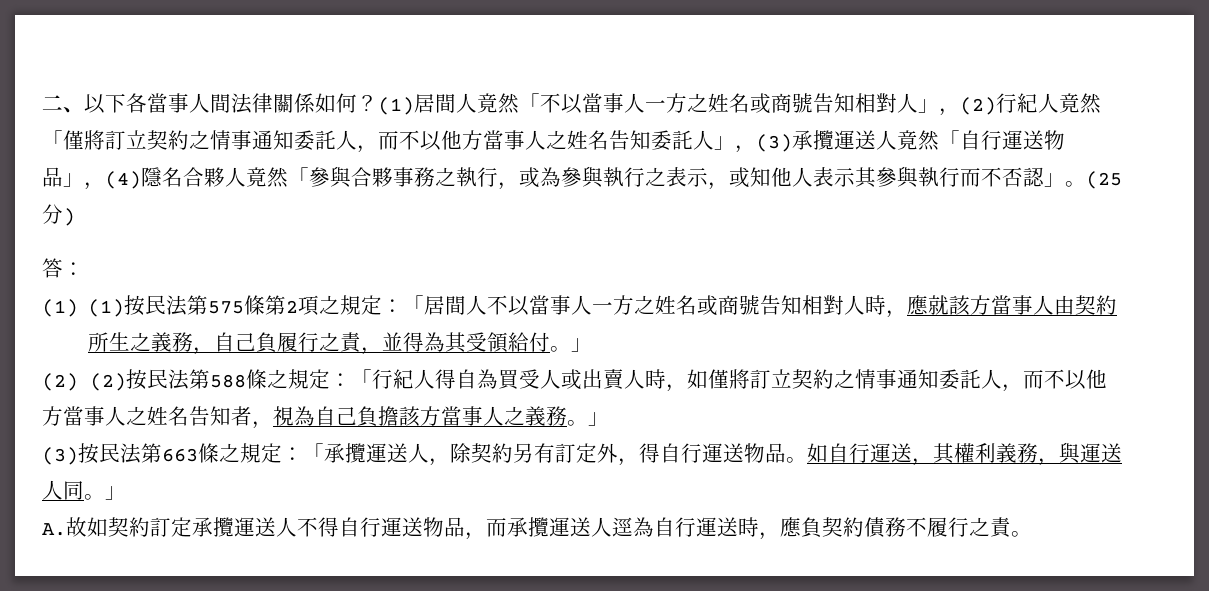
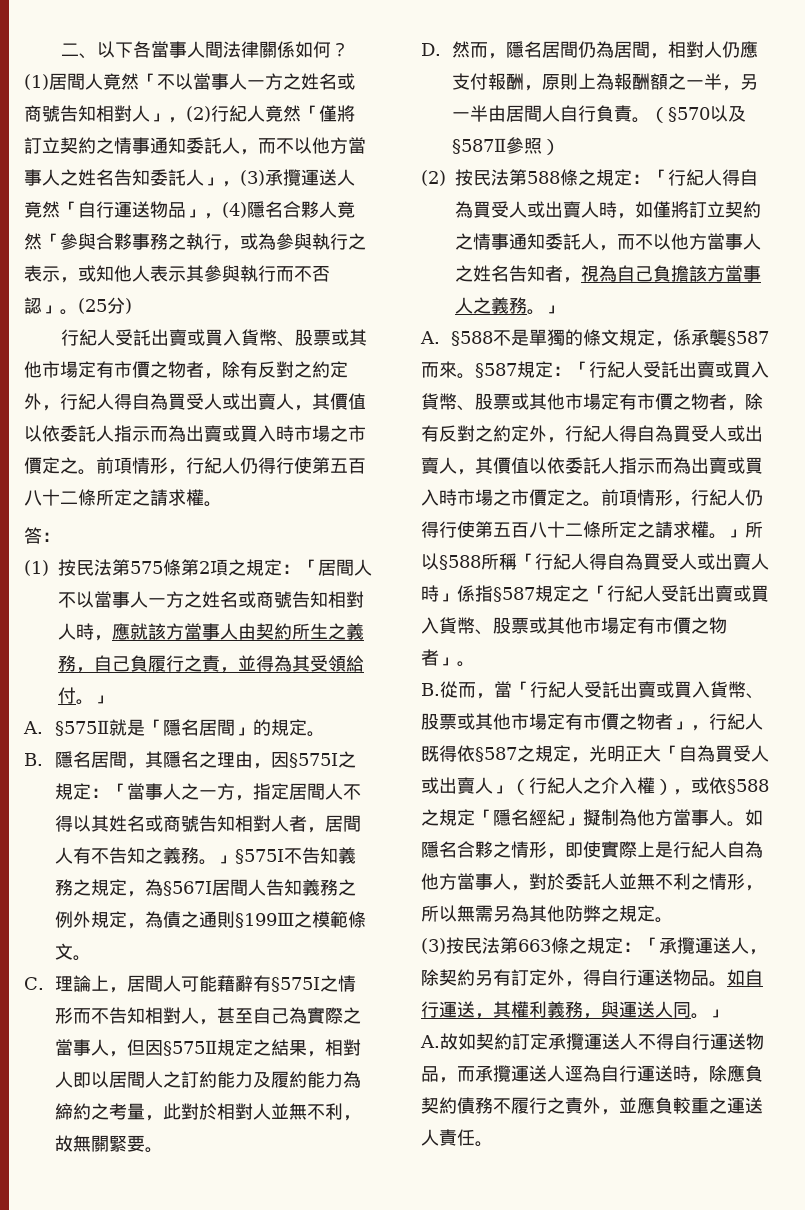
  (25分)
+ 行紀人受託出賣或買入貨幣、股票或其他市場定有市價之物者，除有反對之約定外，行紀人得自為買受人或出賣人，其價值以依委託人指示而為出賣或買入時市場之市價定之。前項情形，行紀人仍得行使第五百八十二條所定之請求權。
- (1) (1)按民法第575條第2項之規定：「居間人不以當事人一方之姓名或商號告知相對人時，應就該方當事人由契約所生之義務，自己負履行之責，並得為其受領給付。」
+ (1)按民法第575條第2項之規定：「居間人不以當事人一方之姓名或商號告知相對人時，應就該方當事人由契約所生之義務，自己負履行之責，並得為其受領給付。」
- (2) (2)按民法第588條之規定：「行紀人得自為買受人或出賣人時，如僅將訂立契約之情事通知委託人，而不以他方當事人之姓名告知者，視為自己負擔該方當事人之義務。」
+ A. §575Ⅱ就是「隱名居間」的規定。
+ B.隱名居間，其隱名之理由，因§575Ⅰ之規定：「當事人之一方，指定居間人不得以其姓名或商號告知相對人者，居間人有不告知之義務。」§575Ⅰ不告知義務之規定，為§567Ⅰ居間人告知義務之例外規定，為債之通則§199Ⅲ之模範條文。
+ C.理論上，居間人可能藉辭有§575Ⅰ之情形而不告知相對人，甚至自己為實際之當事人，但因§575Ⅱ規定之結果，相對人即以居間人之訂約能力及履約能力為締約之考量，此對於相對人並無不利，故無關緊要。
+ D.然而，隱名居間仍為居間，相對人仍應支付報酬，原則上為報酬額之一半，另一半由居間人自行負責。（§570以及§587Ⅱ參照）
+ (2)按民法第588條之規定：「行紀人得自為買受人或出賣人時，如僅將訂立契約之情事通知委託人，而不以他方當事人之姓名告知者，視為自己負擔該方當事人之義務。」
+ A. §588不是單獨的條文規定，係承襲§587而來。§587規定：「行紀人受託出賣或買入貨幣、股票或其他市場定有市價之物者，除有反對之約定外，行紀人得自為買受人或出賣人，其價值以依委託人指示而為出賣或買入時市場之市價定之。前項情形，行紀人仍得行使第五百八十二條所定之請求權。」所以§588所稱「行紀人得自為買受人或出賣人時」係指§587規定之「行紀人受託出賣或買入貨幣、股票或其他市場定有市價之物者」。
+ B.從而，當「行紀人受託出賣或買入貨幣、股票或其他市場定有市價之物者」，行紀人既得依§587之規定，光明正大「自為買受人或出賣人」（行紀人之介入權），或依§588之規定「隱名經紀」擬制為他方當事人。如隱名合夥之情形，即使實際上是行紀人自為他方當事人，對於委託人並無不利之情形，所以無需另為其他防弊之規定。
- A.故如契約訂定承攬運送人不得自行運送物品，而承攬運送人逕為自行運送時，應負契約債務不履行之責。
+ A.故如契約訂定承攬運送人不得自行運送物品，而承攬運送人逕為自行運送時，除應負契約債務不履行之責外，並應負較重之運送人責任。

